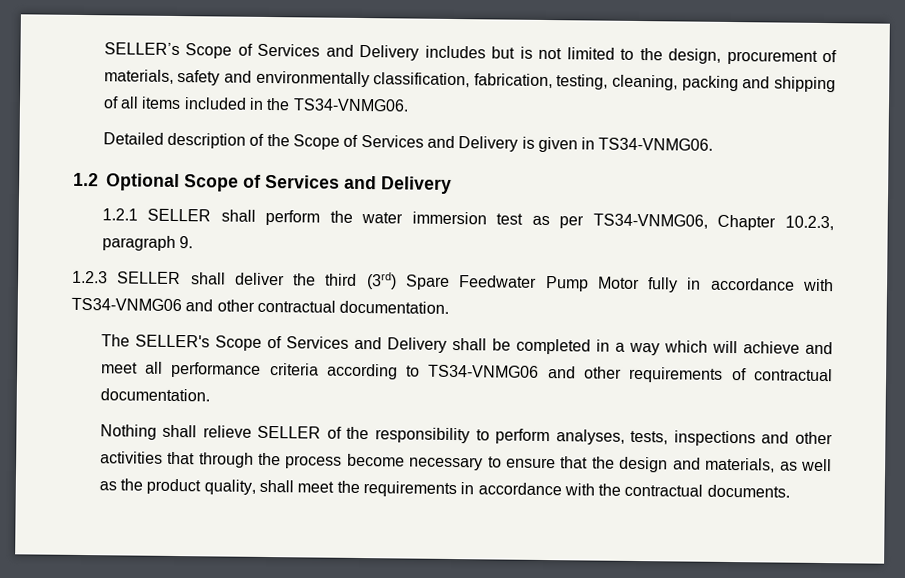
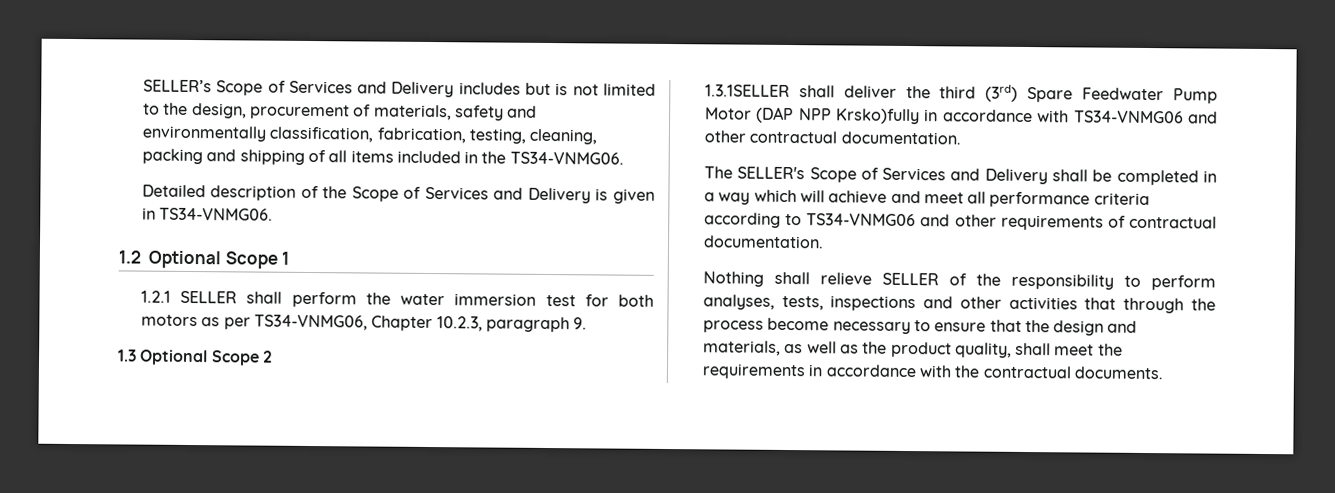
- 1.2 Optional Scope of Services and Delivery
+ 1.2 Optional Scope 1
- 1.2.1 SELLER shall perform the water immersion test as per TS34-VNMG06, Chapter 10.2.3, paragraph 9.
+ 1.2.1 SELLER shall perform the water immersion test for both motors as per TS34-VNMG06, Chapter 10.2.3, paragraph 9.
- 1.2.3 SELLER shall deliver the third (3rd) Spare Feedwater Pump Motor fully in accordance with TS34-VNMG06 and other contractual documentation.
+ 1.3 Optional Scope 2
+ 1.3.1SELLER shall deliver the third (3rd) Spare Feedwater Pump Motor (DAP NPP Krsko)fully in accordance with TS34-VNMG06 and other contractual documentation.

